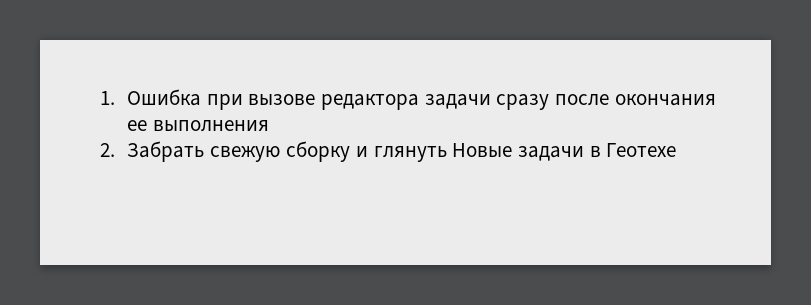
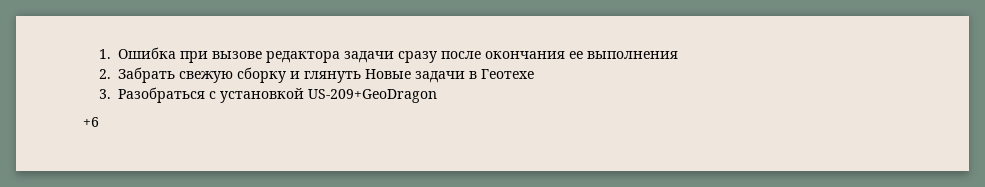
+ 3. Разобраться с установкой US-209+GeoDragon
+ +6

